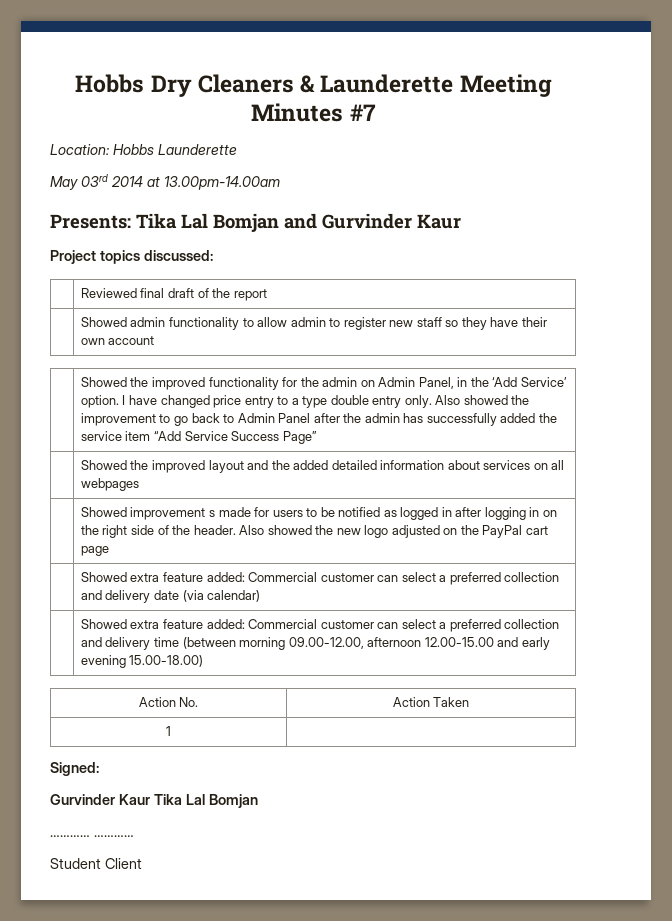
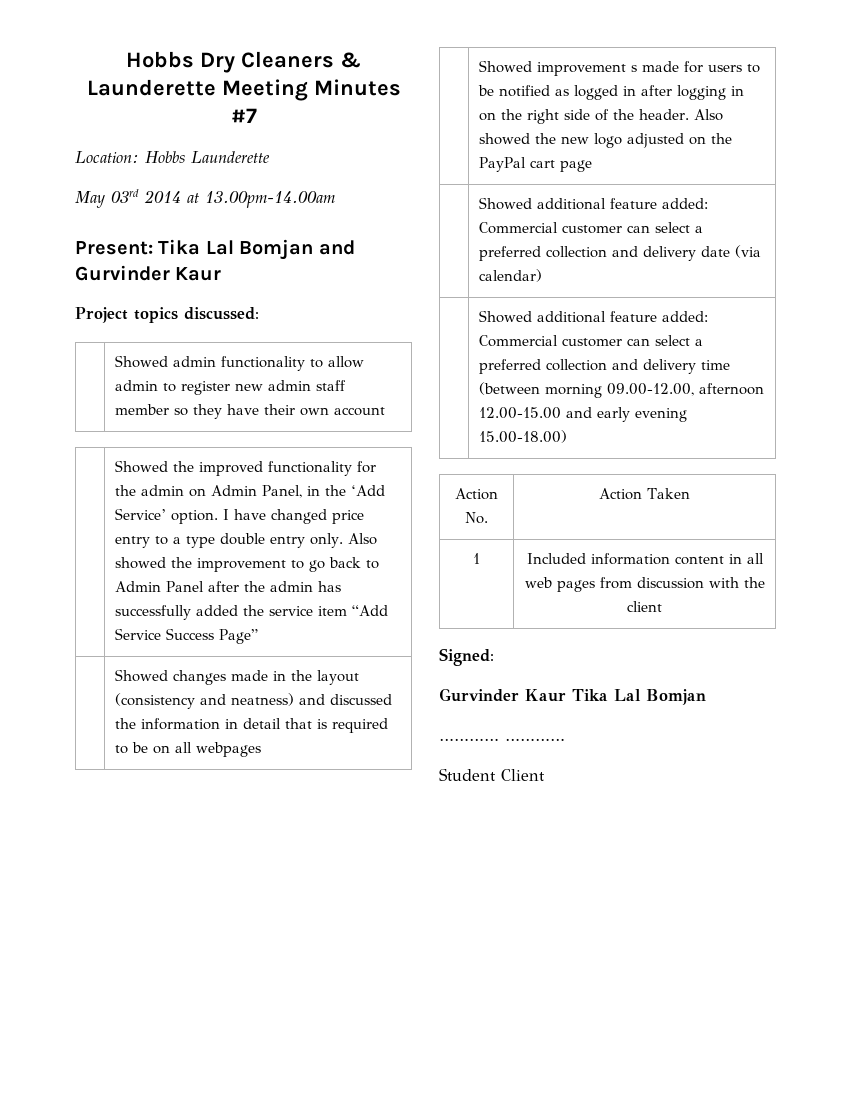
- Presents: Tika Lal Bomjan and Gurvinder Kaur
+ Present: Tika Lal Bomjan and Gurvinder Kaur
- | Reviewed final draft of the report
- | Showed admin functionality to allow admin to register new staff so they have their own account
+ | Showed admin functionality to allow admin to register new admin staff member so they have their own account
- | Showed the improved layout and the added detailed information about services on all webpages
+ | Showed changes made in the layout (consistency and neatness) and discussed the information in detail that is required to be on all webpages
- | Showed extra feature added: Commercial customer can select a preferred collection and delivery date (via calendar)
+ | Showed additional feature added: Commercial customer can select a preferred collection and delivery date (via calendar)
- | Showed extra feature added: Commercial customer can select a preferred collection and delivery time (between morning 09.00-12.00, afternoon 12.00-15.00 and early evening 15.00-18.00)
+ | Showed additional feature added: Commercial customer can select a preferred collection and delivery time (between morning 09.00-12.00, afternoon 12.00-15.00 and early evening 15.00-18.00)
- 1 |
+ 1 | Included information content in all web pages from discussion with the client

